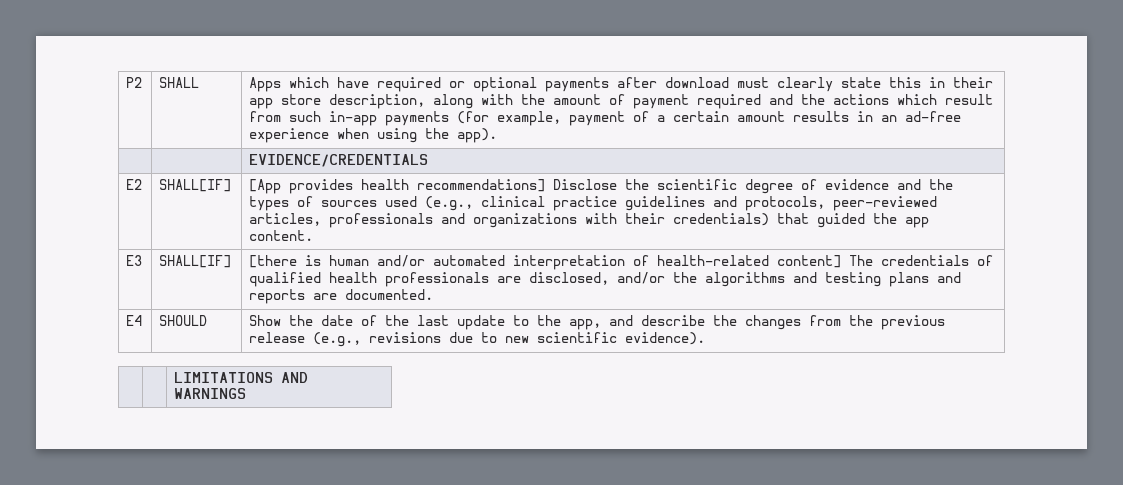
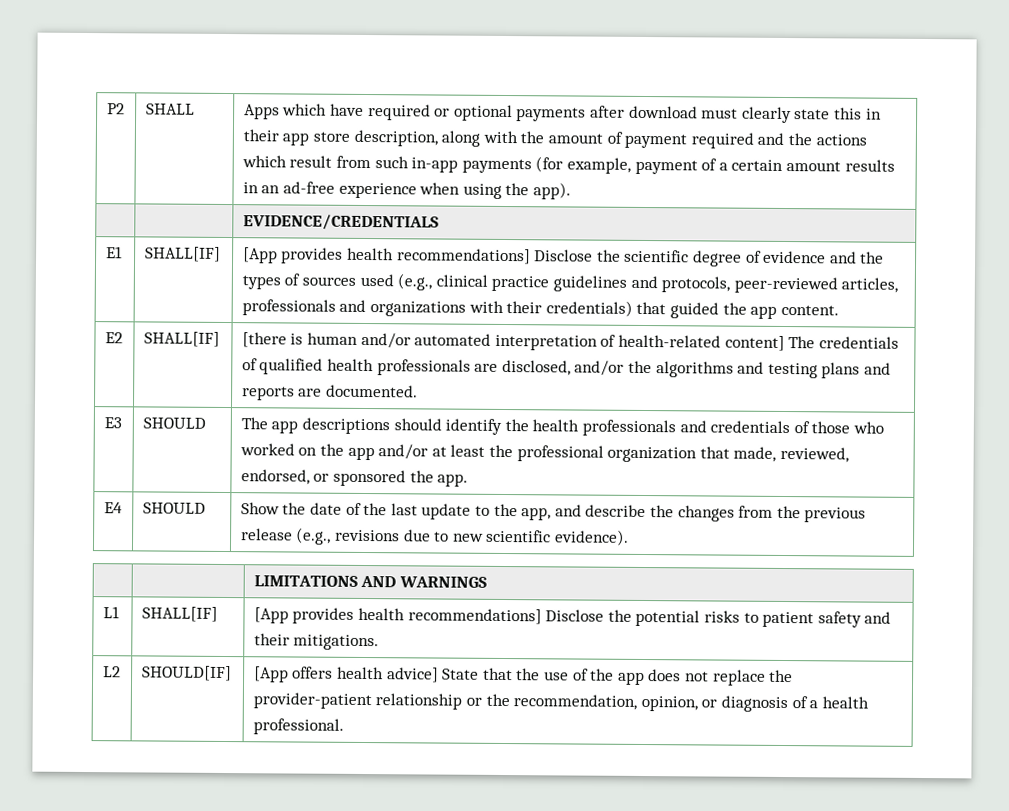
- E2 | SHALL[IF] | [App provides health recommendations] Disclose the scientific degree of evidence and the types of sources used (e.g., clinical practice guidelines and protocols, peer-reviewed articles, professionals and organizations with their credentials) that guided the app content.
+ E1 | SHALL[IF] | [App provides health recommendations] Disclose the scientific degree of evidence and the types of sources used (e.g., clinical practice guidelines and protocols, peer-reviewed articles, professionals and organizations with their credentials) that guided the app content.
- E3 | SHALL[IF] | [there is human and/or automated interpretation of health-related content] The credentials of qualified health professionals are disclosed, and/or the algorithms and testing plans and reports are documented.
+ E2 | SHALL[IF] | [there is human and/or automated interpretation of health-related content] The credentials of qualified health professionals are disclosed, and/or the algorithms and testing plans and reports are documented.
+ E3 | SHOULD | The app descriptions should identify the health professionals and credentials of those who worked on the app and/or at least the professional organization that made, reviewed, endorsed, or sponsored the app.
+ L1 | SHALL[IF] | [App provides health recommendations] Disclose the potential risks to patient safety and their mitigations.
+ L2 | SHOULD[IF] | [App offers health advice] State that the use of the app does not replace the provider-patient relationship or the recommendation, opinion, or diagnosis of a health professional.

